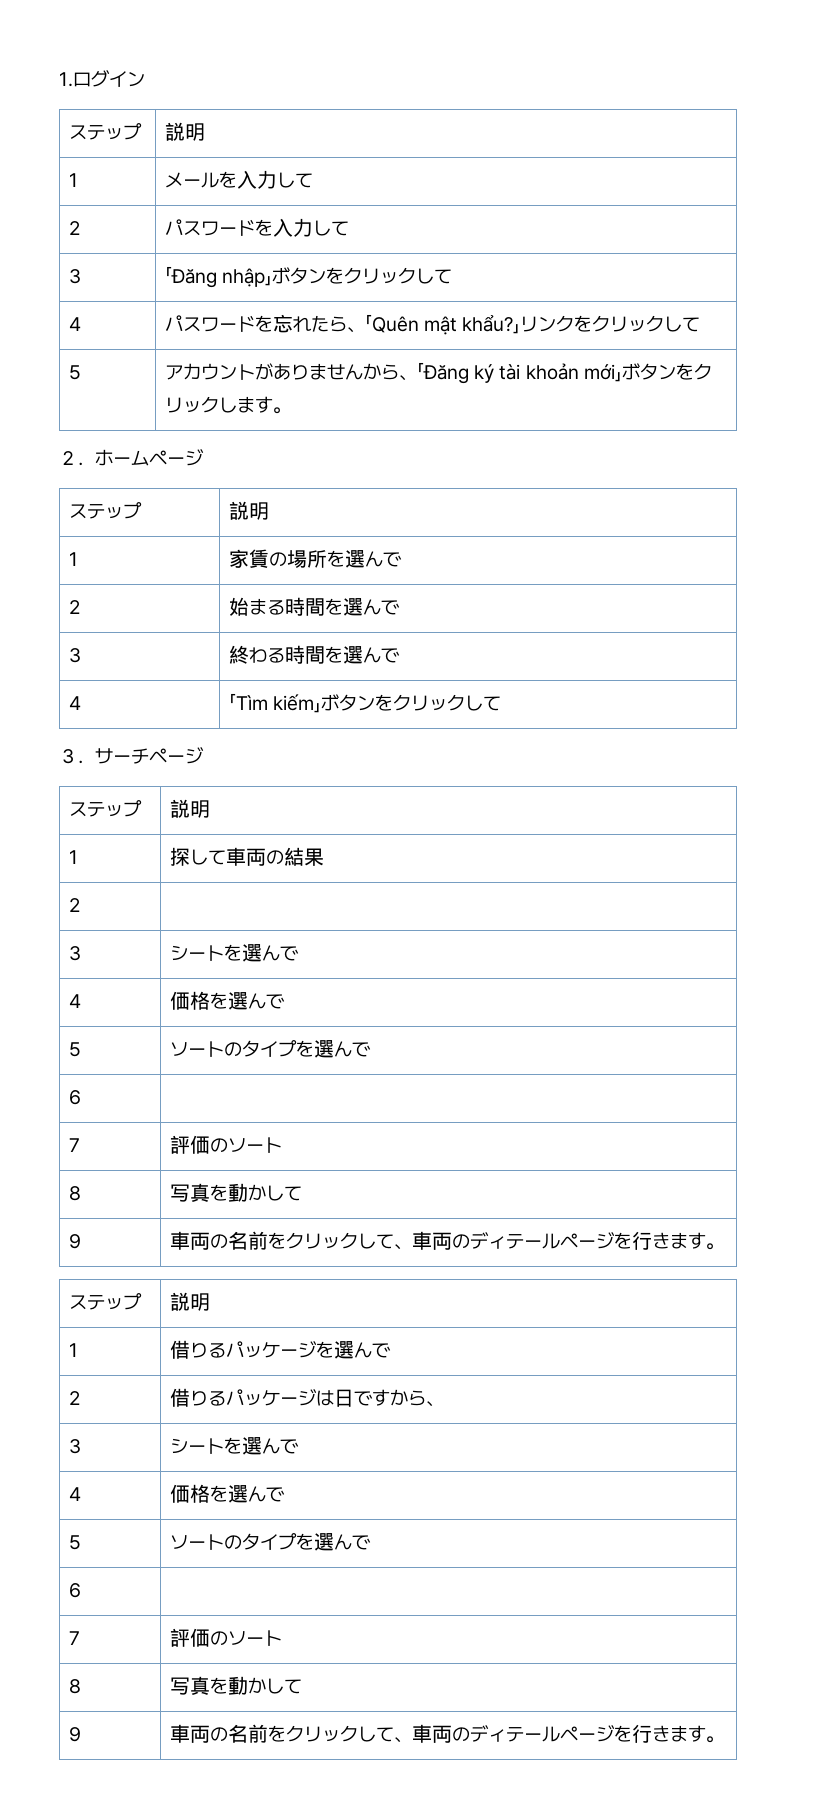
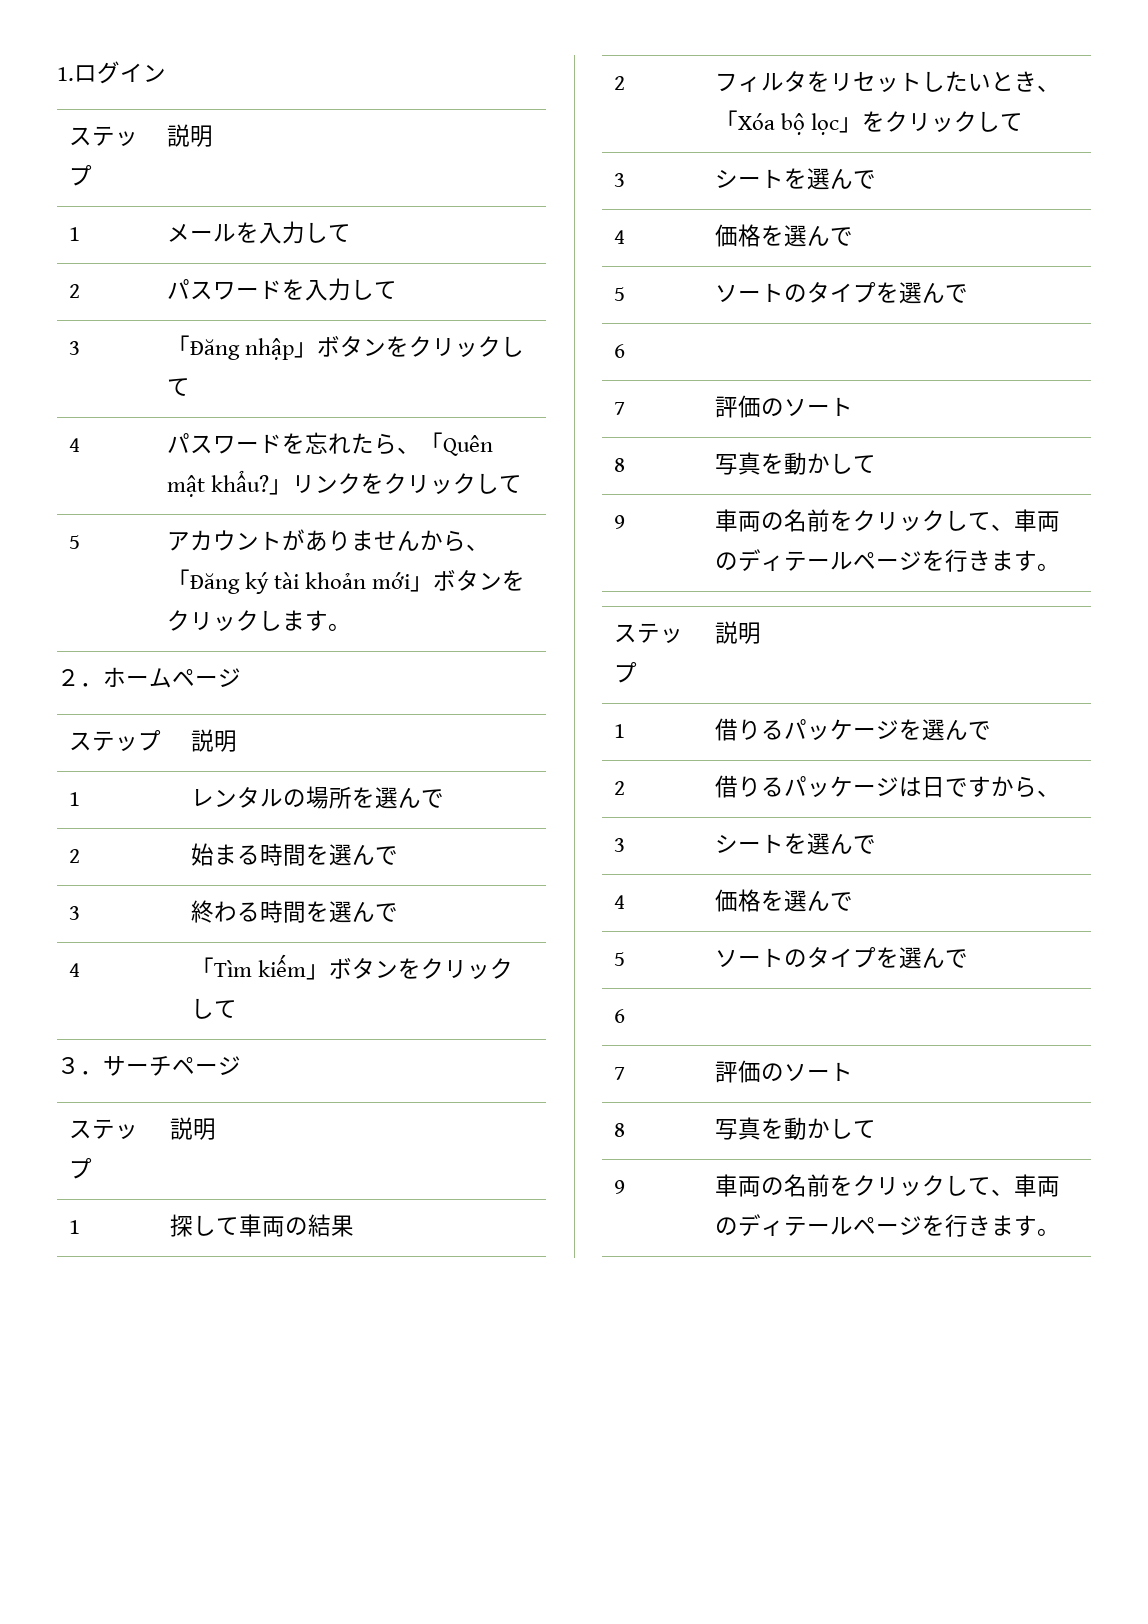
- 1 | 家賃の場所を選んで
+ 1 | レンタルの場所を選んで
  1 | 探して車両の結果
- 2 |
+ 2 | フィルタをリセットしたいとき、「Xóa bộ lọc」をクリックして

